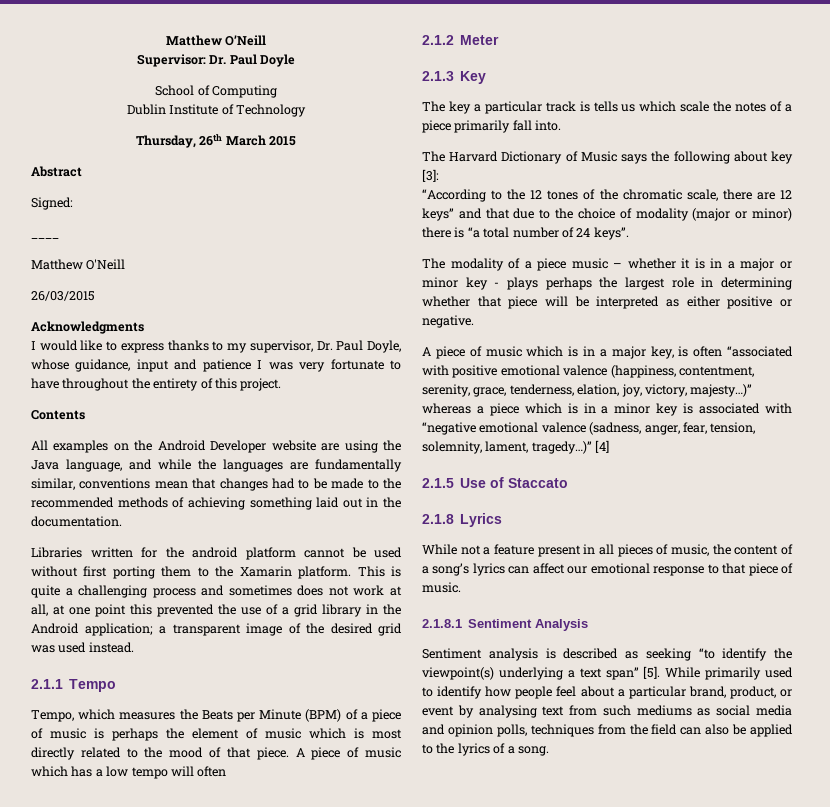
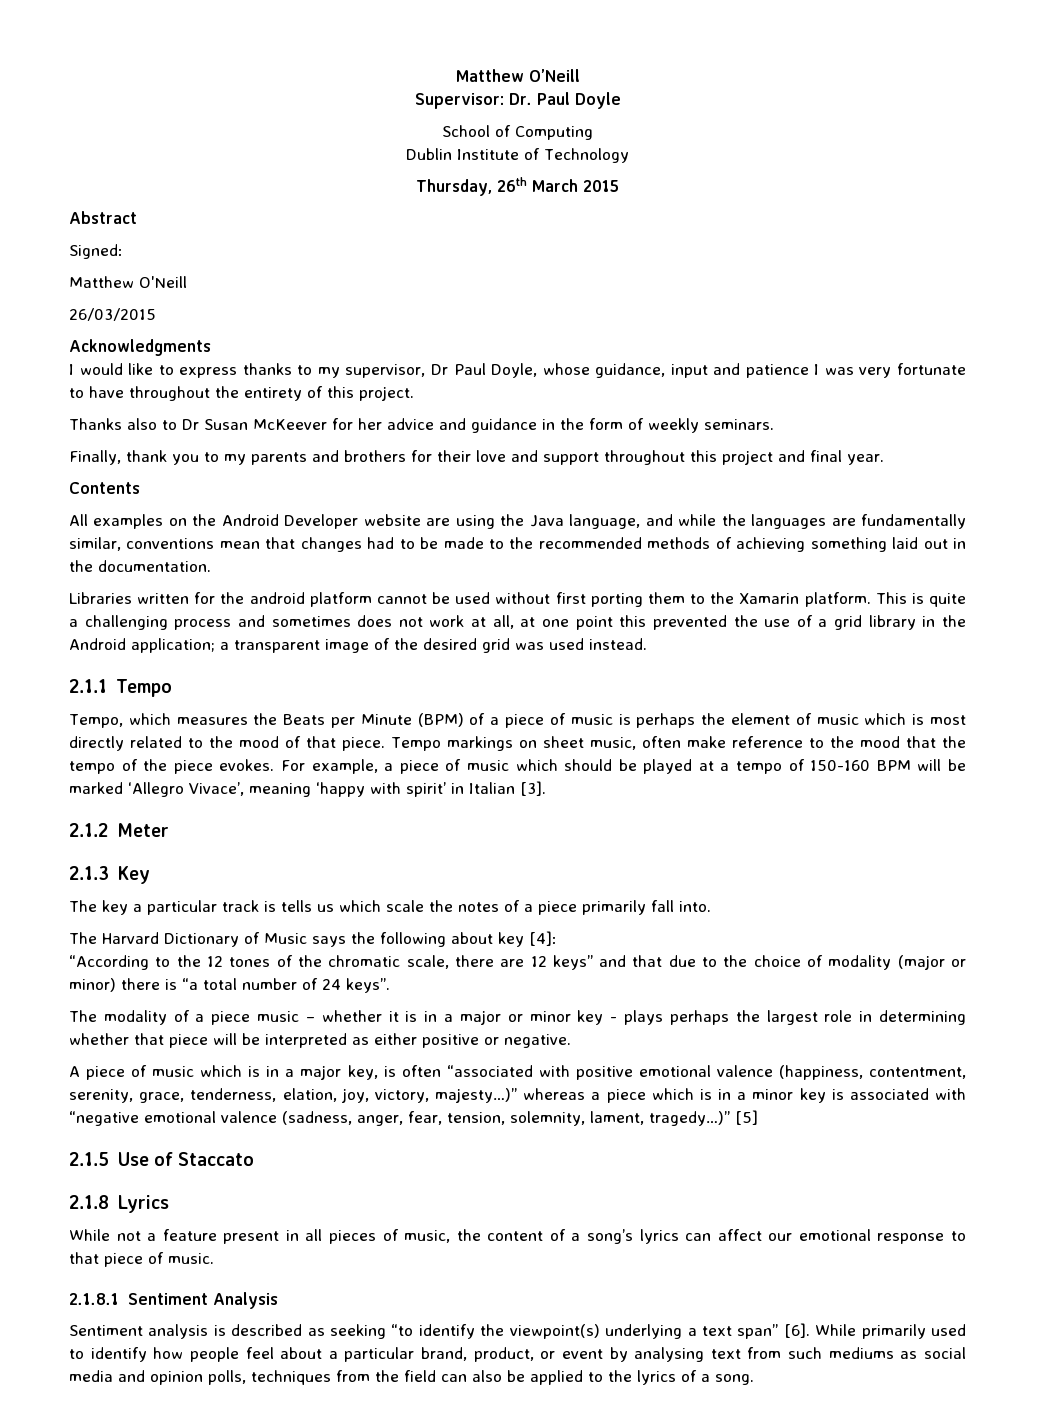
- ____
- I would like to express thanks to my supervisor, Dr. Paul Doyle, whose guidance, input and patience I was very fortunate to have throughout the entirety of this project.
+ I would like to express thanks to my supervisor, Dr Paul Doyle, whose guidance, input and patience I was very fortunate to have throughout the entirety of this project.
+ Thanks also to Dr Susan McKeever for her advice and guidance in the form of weekly seminars.
+ Finally, thank you to my parents and brothers for their love and support throughout this project and final year.
- A piece of music which has a low tempo will often
+ Tempo markings on sheet music, often make reference to the mood that the tempo of the piece evokes. For example, a piece of music which should be played at a tempo of 150-160 BPM will be marked ‘Allegro Vivace’, meaning ‘happy with spirit’ in Italian [3].
- The Harvard Dictionary of Music says the following about key [3]:
+ The Harvard Dictionary of Music says the following about key [4]:
- [4]
+ [5]
- Sentiment analysis is described as seeking “to identify the viewpoint(s) underlying a text span” [5].
+ Sentiment analysis is described as seeking “to identify the viewpoint(s) underlying a text span” [6].

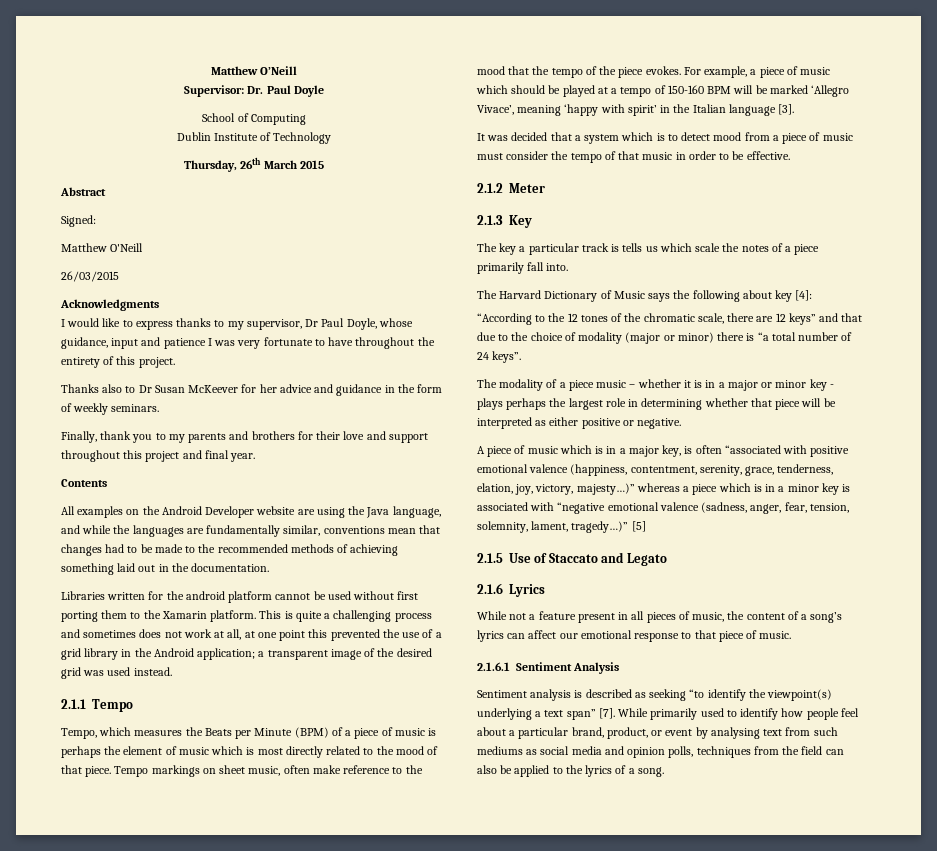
- For example, a piece of music which should be played at a tempo of 150-160 BPM will be marked ‘Allegro Vivace’, meaning ‘happy with spirit’ in Italian [3].
+ For example, a piece of music which should be played at a tempo of 150-160 BPM will be marked ‘Allegro Vivace’, meaning ‘happy with spirit’ in the Italian language [3].
+ It was decided that a system which is to detect mood from a piece of music must consider the tempo of that music in order to be effective.
- 2.1.5 Use of Staccato
- 2.1.8 Lyrics
+ 2.1.5 Use of Staccato and Legato
+ 2.1.6 Lyrics
- 2.1.8.1 Sentiment Analysis
+ 2.1.6.1 Sentiment Analysis
- Sentiment analysis is described as seeking “to identify the viewpoint(s) underlying a text span” [6].
+ Sentiment analysis is described as seeking “to identify the viewpoint(s) underlying a text span” [7].

